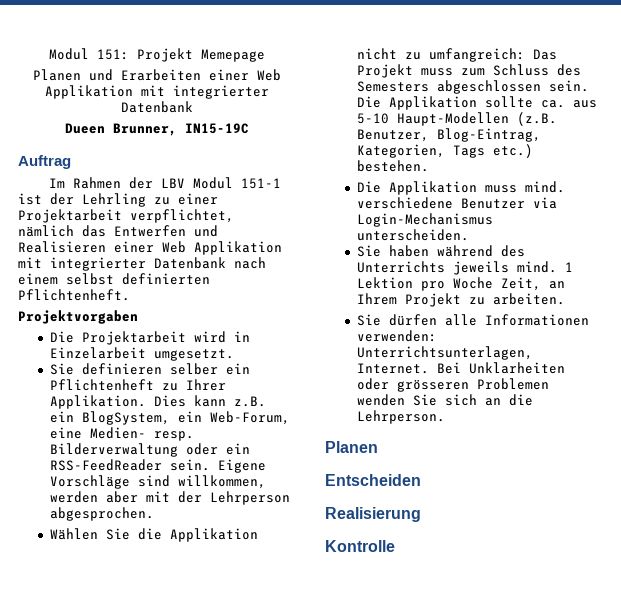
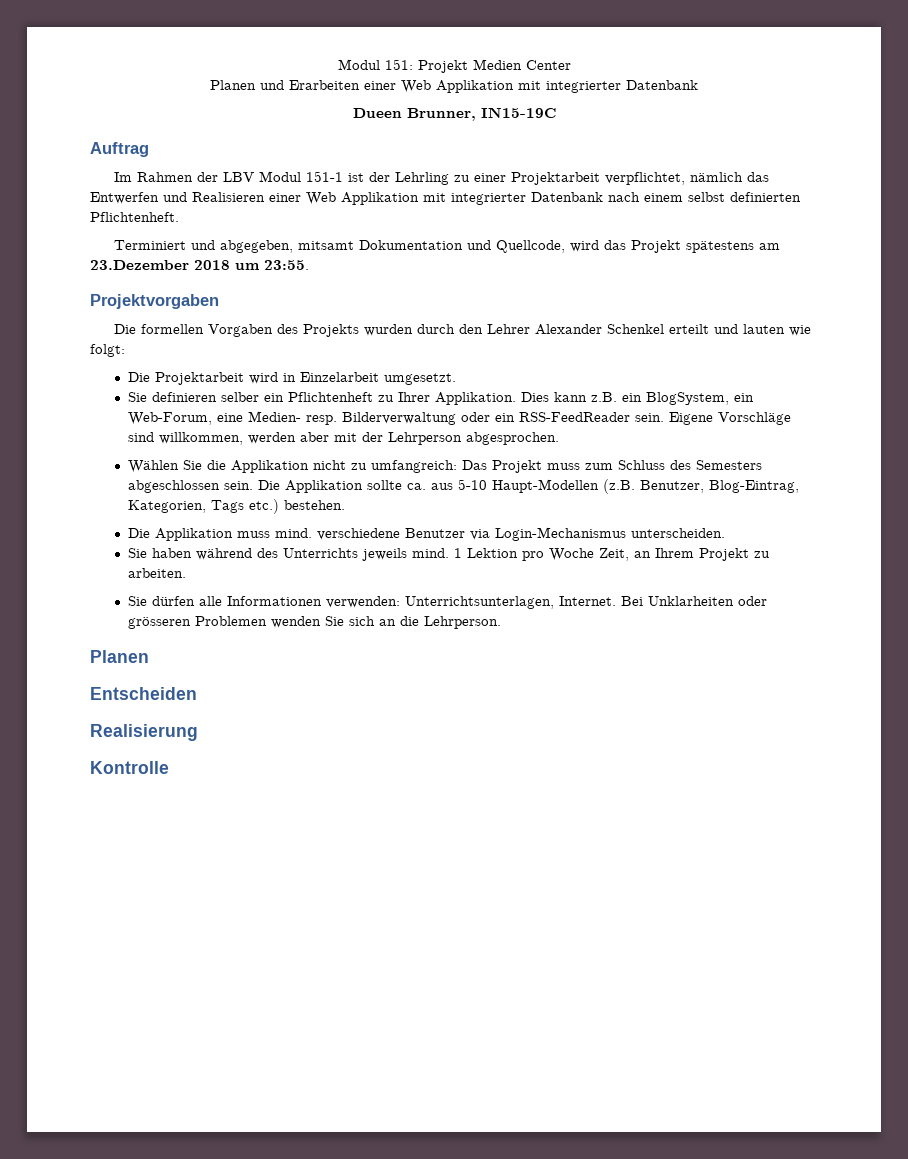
- Modul 151: Projekt Memepage
+ Modul 151: Projekt Medien Center
+ Terminiert und abgegeben, mitsamt Dokumentation und Quellcode, wird das Projekt spätestens am 23.Dezember 2018 um 23:55.
  Projektvorgaben
+ Die formellen Vorgaben des Projekts wurden durch den Lehrer Alexander Schenkel erteilt und lauten wie folgt:

